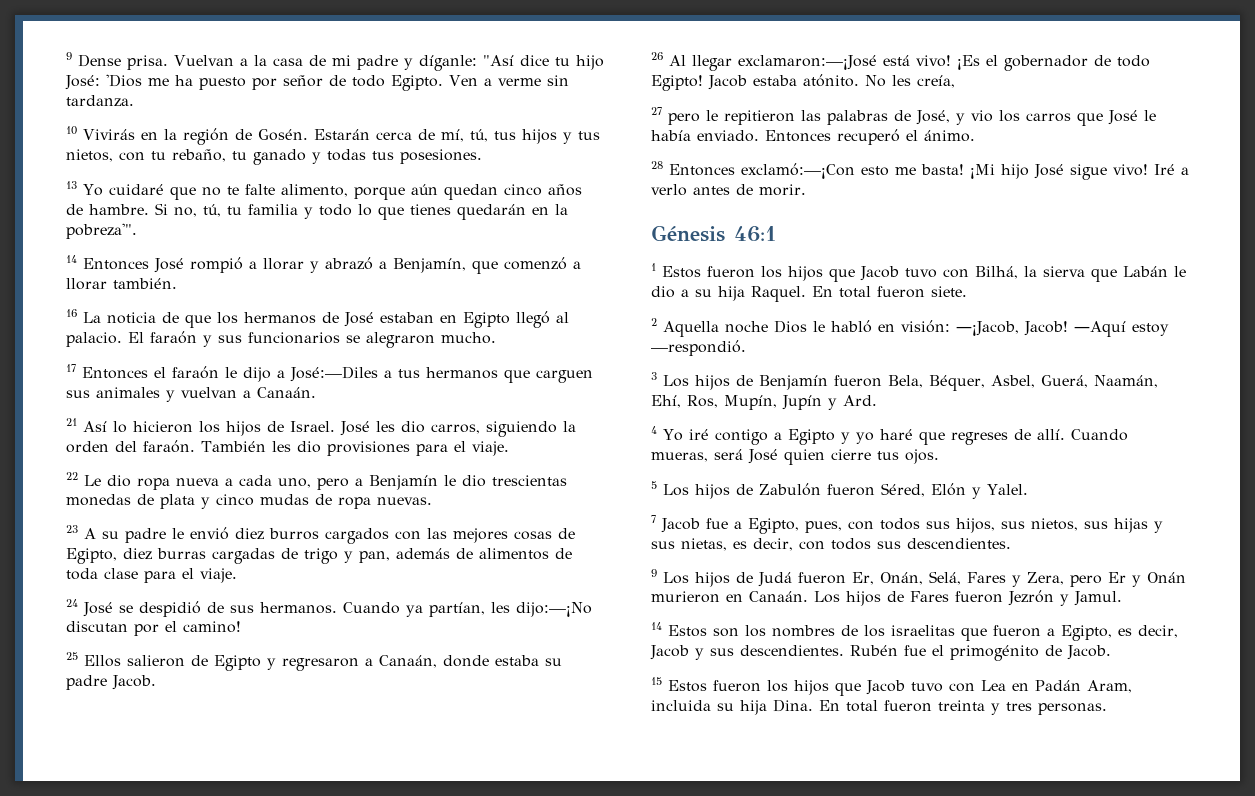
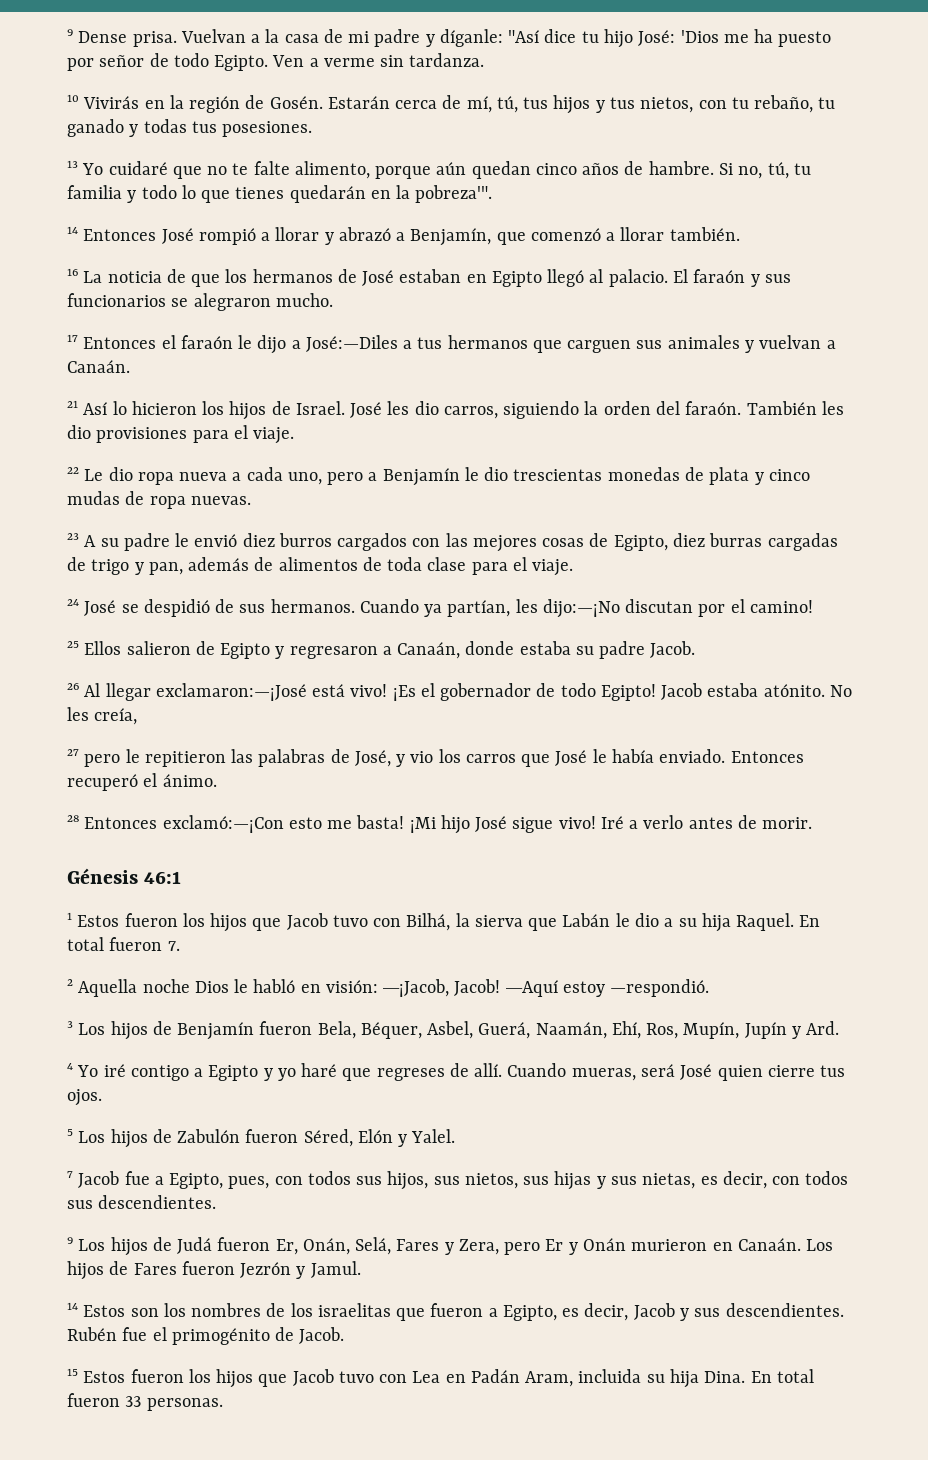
- En total fueron siete.
+ En total fueron 7.
- En total fueron treinta y tres personas.
+ En total fueron 33 personas.

